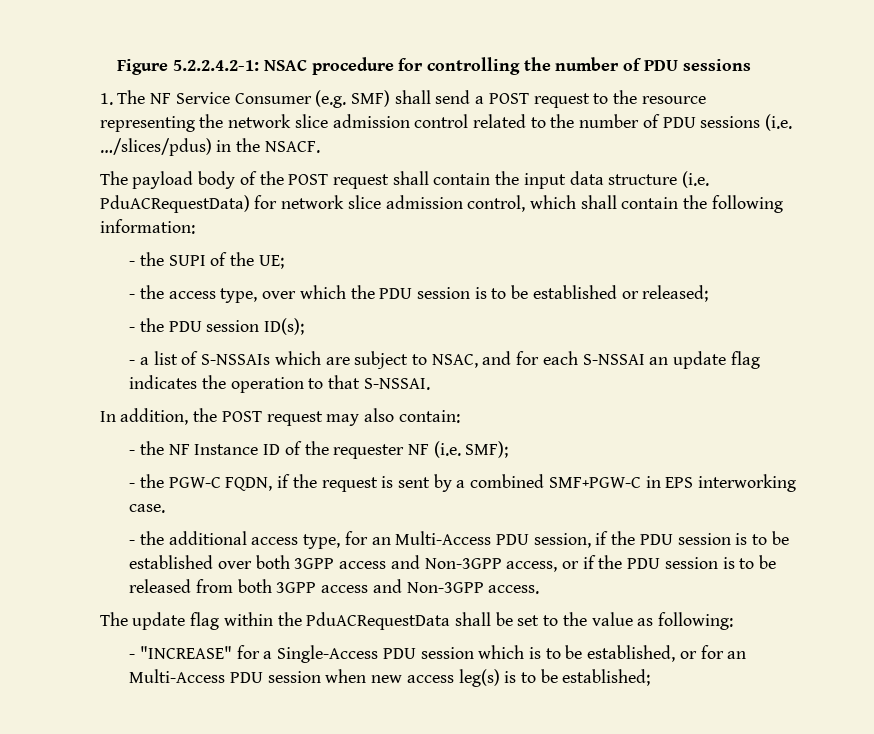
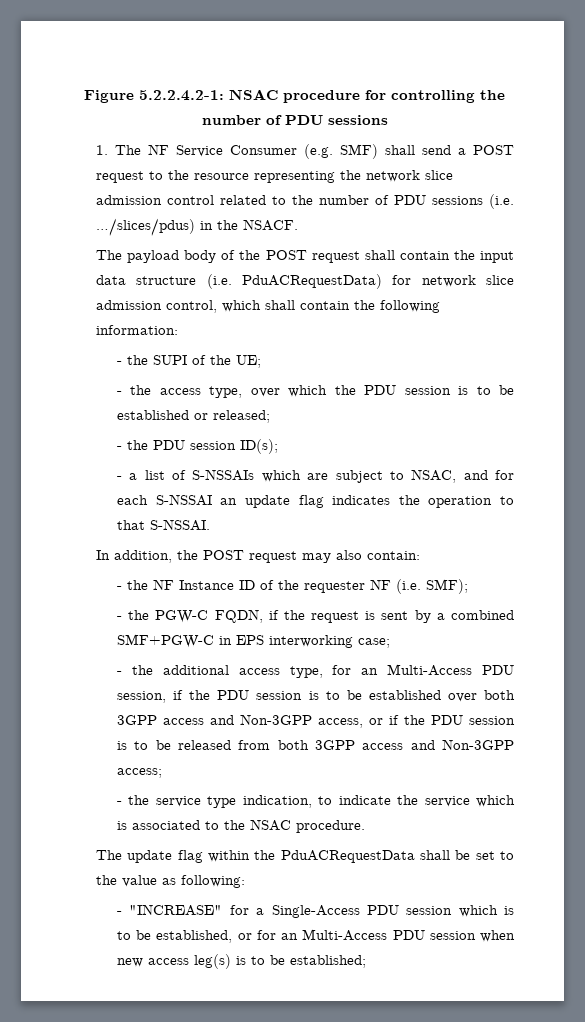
- - the PGW-C FQDN, if the request is sent by a combined SMF+PGW-C in EPS interworking case.
+ - the PGW-C FQDN, if the request is sent by a combined SMF+PGW-C in EPS interworking case;
- - the additional access type, for an Multi-Access PDU session, if the PDU session is to be established over both 3GPP access and Non-3GPP access, or if the PDU session is to be released from both 3GPP access and Non-3GPP access.
+ - the additional access type, for an Multi-Access PDU session, if the PDU session is to be established over both 3GPP access and Non-3GPP access, or if the PDU session is to be released from both 3GPP access and Non-3GPP access;
+ - the service type indication, to indicate the service which is associated to the NSAC procedure.

